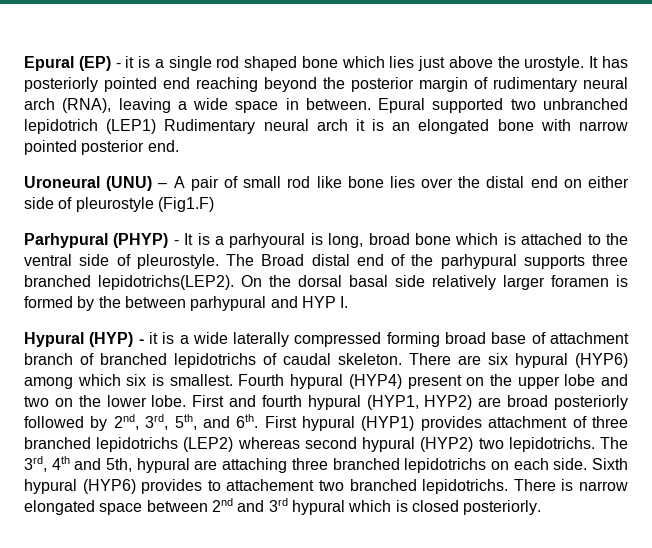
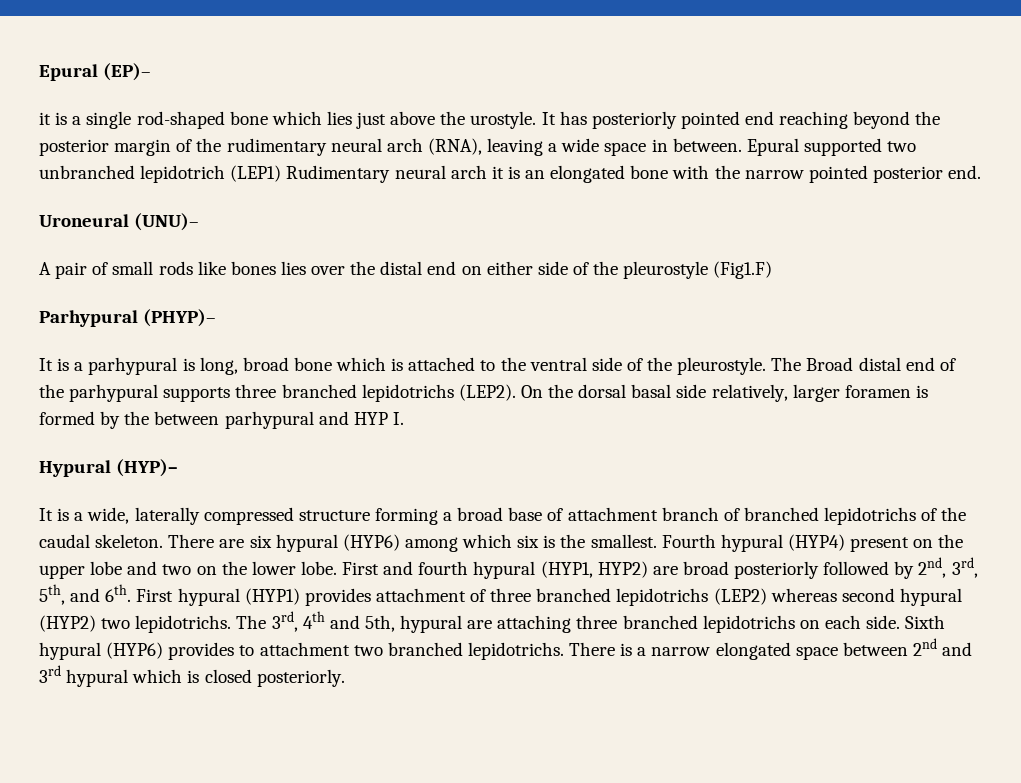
- Epural (EP) - it is a single rod shaped bone which lies just above the urostyle.
+ Epural (EP)–
+ it is a single rod-shaped bone which lies just above the urostyle.
- It has posteriorly pointed end reaching beyond the posterior margin of rudimentary neural arch (RNA), leaving a wide space in between.
+ It has posteriorly pointed end reaching beyond the posterior margin of the rudimentary neural arch (RNA), leaving a wide space in between.
- Epural supported two unbranched lepidotrich (LEP1) Rudimentary neural arch it is an elongated bone with narrow pointed posterior end.
+ Epural supported two unbranched lepidotrich (LEP1) Rudimentary neural arch it is an elongated bone with the narrow pointed posterior end.
- Uroneural (UNU) – A pair of small rod like bone lies over the distal end on either side of pleurostyle (Fig1.F)
+ Uroneural (UNU)–
+ A pair of small rods like bones lies over the distal end on either side of the pleurostyle (Fig1.F)
- Parhypural (PHYP) - It is a parhyoural is long, broad bone which is attached to the ventral side of pleurostyle.
+ Parhypural (PHYP)–
+ It is a parhypural is long, broad bone which is attached to the ventral side of the pleurostyle.
- The Broad distal end of the parhypural supports three branched lepidotrichs(LEP2).
+ The Broad distal end of the parhypural supports three branched lepidotrichs (LEP2).
- On the dorsal basal side relatively larger foramen is formed by the between parhypural and HYP I.
+ On the dorsal basal side relatively, larger foramen is formed by the between parhypural and HYP I.
- Hypural (HYP) - it is a wide laterally compressed forming broad base of attachment branch of branched lepidotrichs of caudal skeleton.
+ Hypural (HYP)–
+ It is a wide, laterally compressed structure forming a broad base of attachment branch of branched lepidotrichs of the caudal skeleton.
- There are six hypural (HYP6) among which six is smallest.
+ There are six hypural (HYP6) among which six is the smallest.
- Sixth hypural (HYP6) provides to attachement two branched lepidotrichs.
+ Sixth hypural (HYP6) provides to attachment two branched lepidotrichs.
- There is narrow elongated space between 2nd and 3rd hypural which is closed posteriorly.
+ There is a narrow elongated space between 2nd and 3rd hypural which is closed posteriorly.

